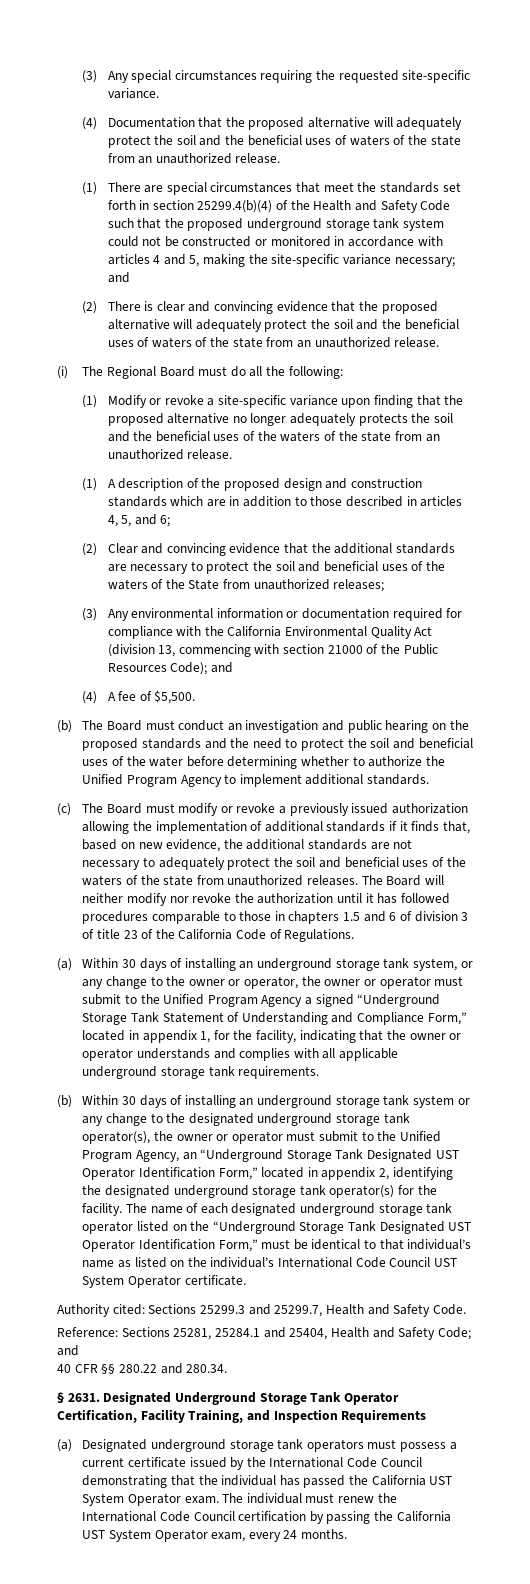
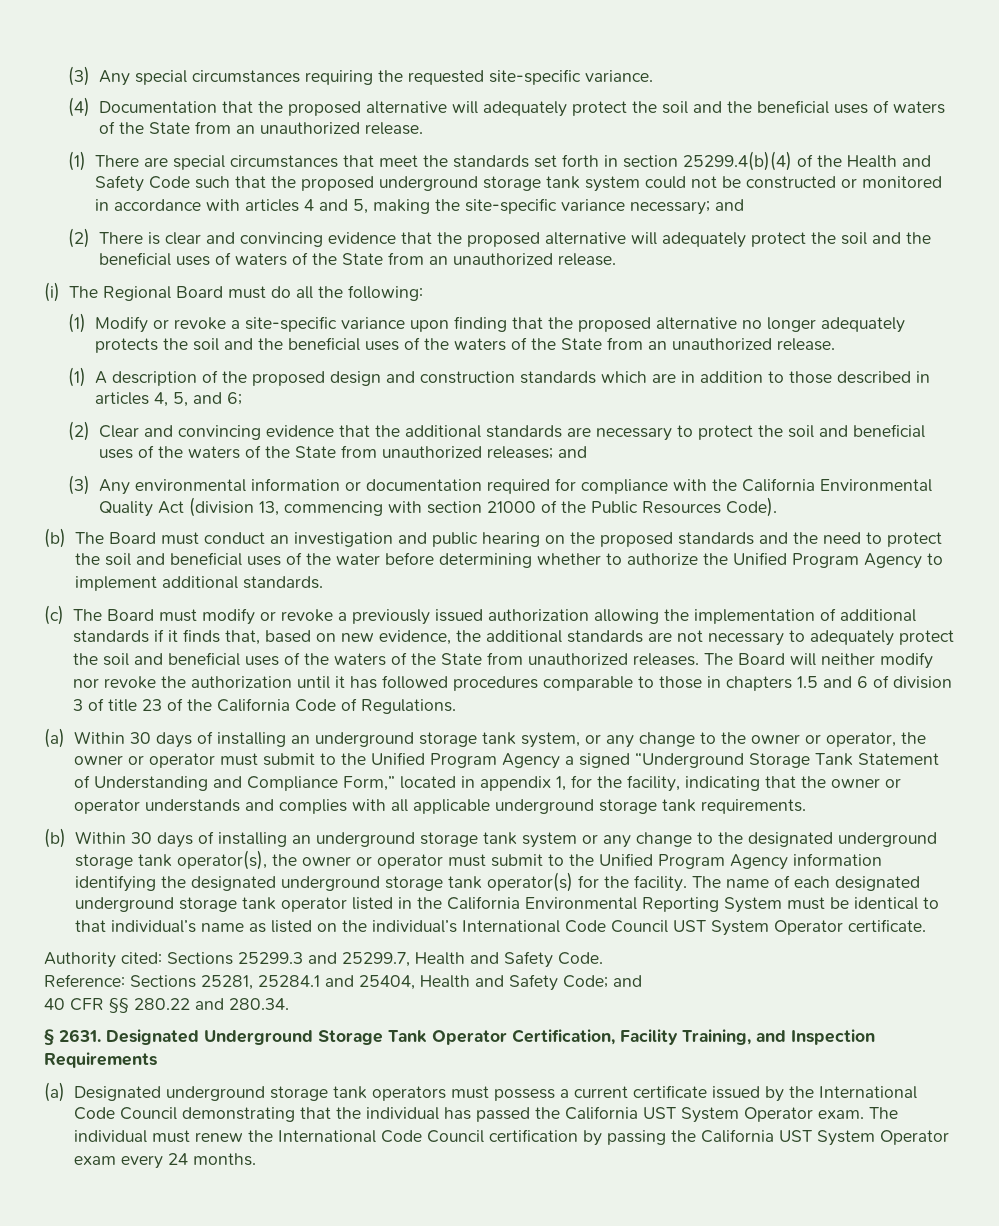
- (4) Documentation that the proposed alternative will adequately protect the soil and the beneficial uses of waters of the state from an unauthorized release.
+ (4) Documentation that the proposed alternative will adequately protect the soil and the beneficial uses of waters of the State from an unauthorized release.
- (2) There is clear and convincing evidence that the proposed alternative will adequately protect the soil and the beneficial uses of waters of the state from an unauthorized release.
+ (2) There is clear and convincing evidence that the proposed alternative will adequately protect the soil and the beneficial uses of waters of the State from an unauthorized release.
- (1) Modify or revoke a site-specific variance upon finding that the proposed alternative no longer adequately protects the soil and the beneficial uses of the waters of the state from an unauthorized release.
+ (1) Modify or revoke a site-specific variance upon finding that the proposed alternative no longer adequately protects the soil and the beneficial uses of the waters of the State from an unauthorized release.
- (2) Clear and convincing evidence that the additional standards are necessary to protect the soil and beneficial uses of the waters of the State from unauthorized releases;
+ (2) Clear and convincing evidence that the additional standards are necessary to protect the soil and beneficial uses of the waters of the State from unauthorized releases; and
- (3) Any environmental information or documentation required for compliance with the California Environmental Quality Act (division 13, commencing with section 21000 of the Public Resources Code); and
- (4) A fee of $5,500.
+ (3) Any environmental information or documentation required for compliance with the California Environmental Quality Act (division 13, commencing with section 21000 of the Public Resources Code).
- (c) The Board must modify or revoke a previously issued authorization allowing the implementation of additional standards if it finds that, based on new evidence, the additional standards are not necessary to adequately protect the soil and beneficial uses of the waters of the state from unauthorized releases.
+ (c) The Board must modify or revoke a previously issued authorization allowing the implementation of additional standards if it finds that, based on new evidence, the additional standards are not necessary to adequately protect the soil and beneficial uses of the waters of the State from unauthorized releases.
- (b) Within 30 days of installing an underground storage tank system or any change to the designated underground storage tank operator(s), the owner or operator must submit to the Unified Program Agency, an “Underground Storage Tank Designated UST Operator Identification Form,” located in appendix 2, identifying the designated underground storage tank operator(s) for the facility.
+ (b) Within 30 days of installing an underground storage tank system or any change to the designated underground storage tank operator(s), the owner or operator must submit to the Unified Program Agency information identifying the designated underground storage tank operator(s) for the facility.
- The name of each designated underground storage tank operator listed on the “Underground Storage Tank Designated UST Operator Identification Form,” must be identical to that individual’s name as listed on the individual’s International Code Council UST System Operator certificate.
+ The name of each designated underground storage tank operator listed in the California Environmental Reporting System must be identical to that individual’s name as listed on the individual’s International Code Council UST System Operator certificate.
- The individual must renew the International Code Council certification by passing the California UST System Operator exam, every 24 months.
+ The individual must renew the International Code Council certification by passing the California UST System Operator exam every 24 months.

